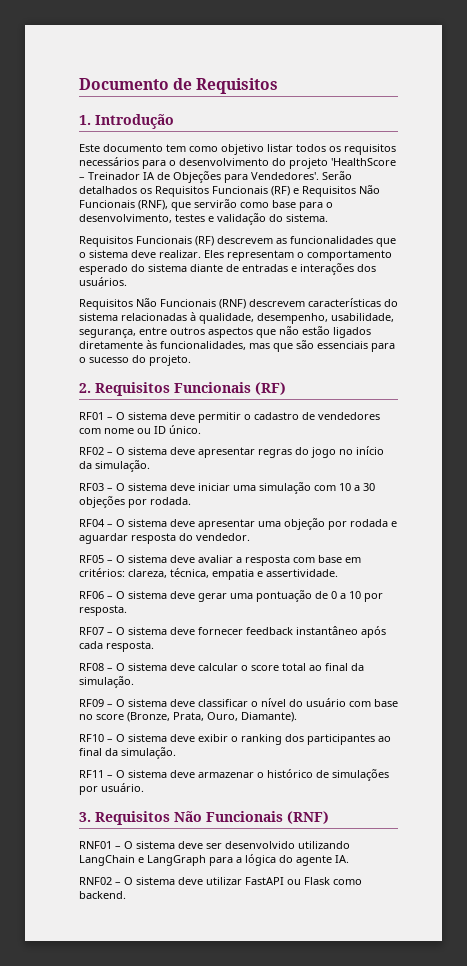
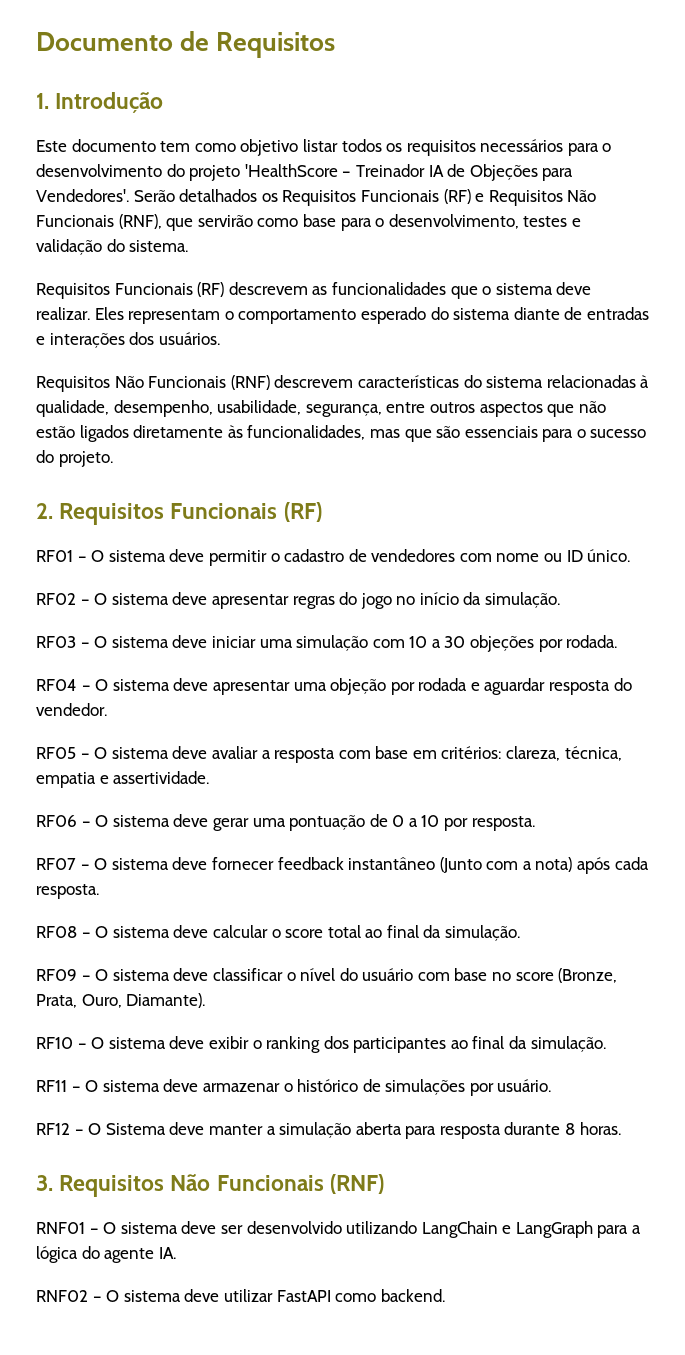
- RF07 – O sistema deve fornecer feedback instantâneo após cada resposta.
+ RF07 – O sistema deve fornecer feedback instantâneo (Junto com a nota) após cada resposta.
+ RF12 – O Sistema deve manter a simulação aberta para resposta durante 8 horas.
- RNF02 – O sistema deve utilizar FastAPI ou Flask como backend.
+ RNF02 – O sistema deve utilizar FastAPI como backend.

